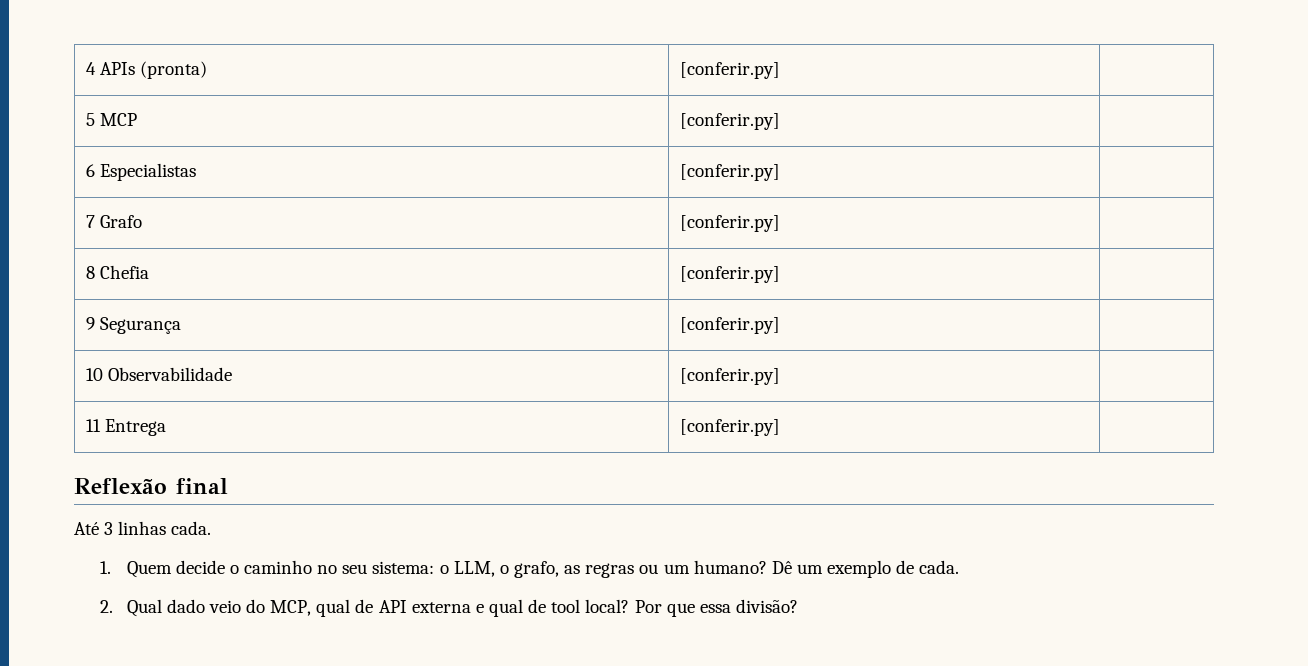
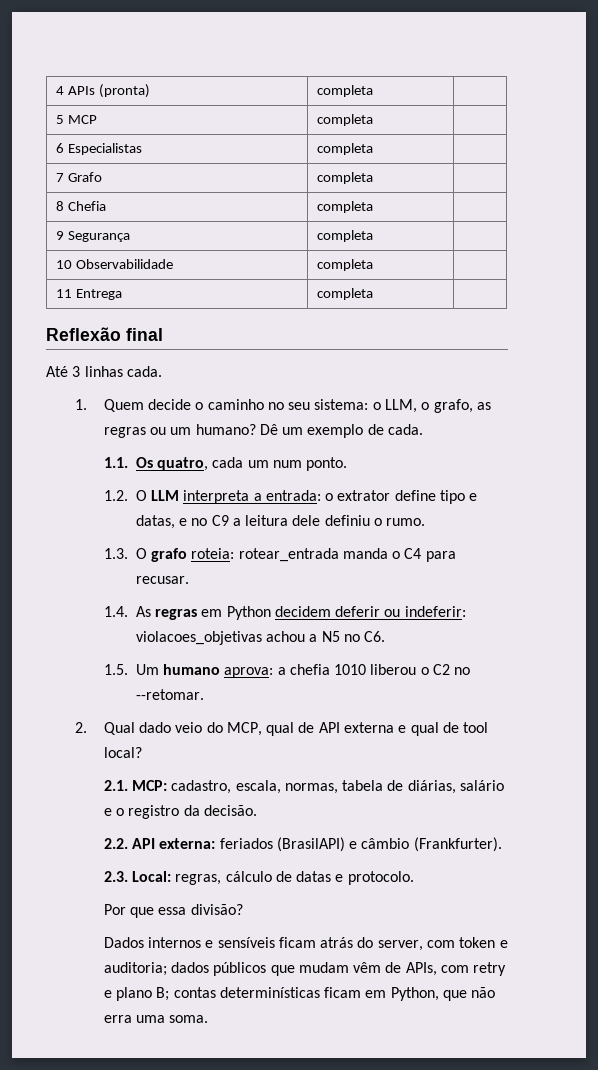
- 4 APIs (pronta) | [conferir.py] |
+ 4 APIs (pronta) | completa |
- 5 MCP | [conferir.py] |
+ 5 MCP | completa |
- 6 Especialistas | [conferir.py] |
+ 6 Especialistas | completa |
- 7 Grafo | [conferir.py] |
+ 7 Grafo | completa |
- 8 Chefia | [conferir.py] |
+ 8 Chefia | completa |
- 9 Segurança | [conferir.py] |
+ 9 Segurança | completa |
- 10 Observabilidade | [conferir.py] |
+ 10 Observabilidade | completa |
- 11 Entrega | [conferir.py] |
+ 11 Entrega | completa |
+ 1.1. Os quatro, cada um num ponto.
+ 1.2. O LLM interpreta a entrada: o extrator define tipo e datas, e no C9 a leitura dele definiu o rumo.
+ 1.3. O grafo roteia: rotear_entrada manda o C4 para recusar.
+ 1.4. As regras em Python decidem deferir ou indeferir: violacoes_objetivas achou a N5 no C6.
+ 1.5. Um humano aprova: a chefia 1010 liberou o C2 no --retomar.
- 2. Qual dado veio do MCP, qual de API externa e qual de tool local? Por que essa divisão?
+ 2. Qual dado veio do MCP, qual de API externa e qual de tool local?
+ 2.1. MCP: cadastro, escala, normas, tabela de diárias, salário e o registro da decisão.
+ 2.2. API externa: feriados (BrasilAPI) e câmbio (Frankfurter).
+ 2.3. Local: regras, cálculo de datas e protocolo.
+ Por que essa divisão?
+ Dados internos e sensíveis ficam atrás do server, com token e auditoria; dados públicos que mudam vêm de APIs, com retry e plano B; contas determinísticas ficam em Python, que não erra uma soma.

